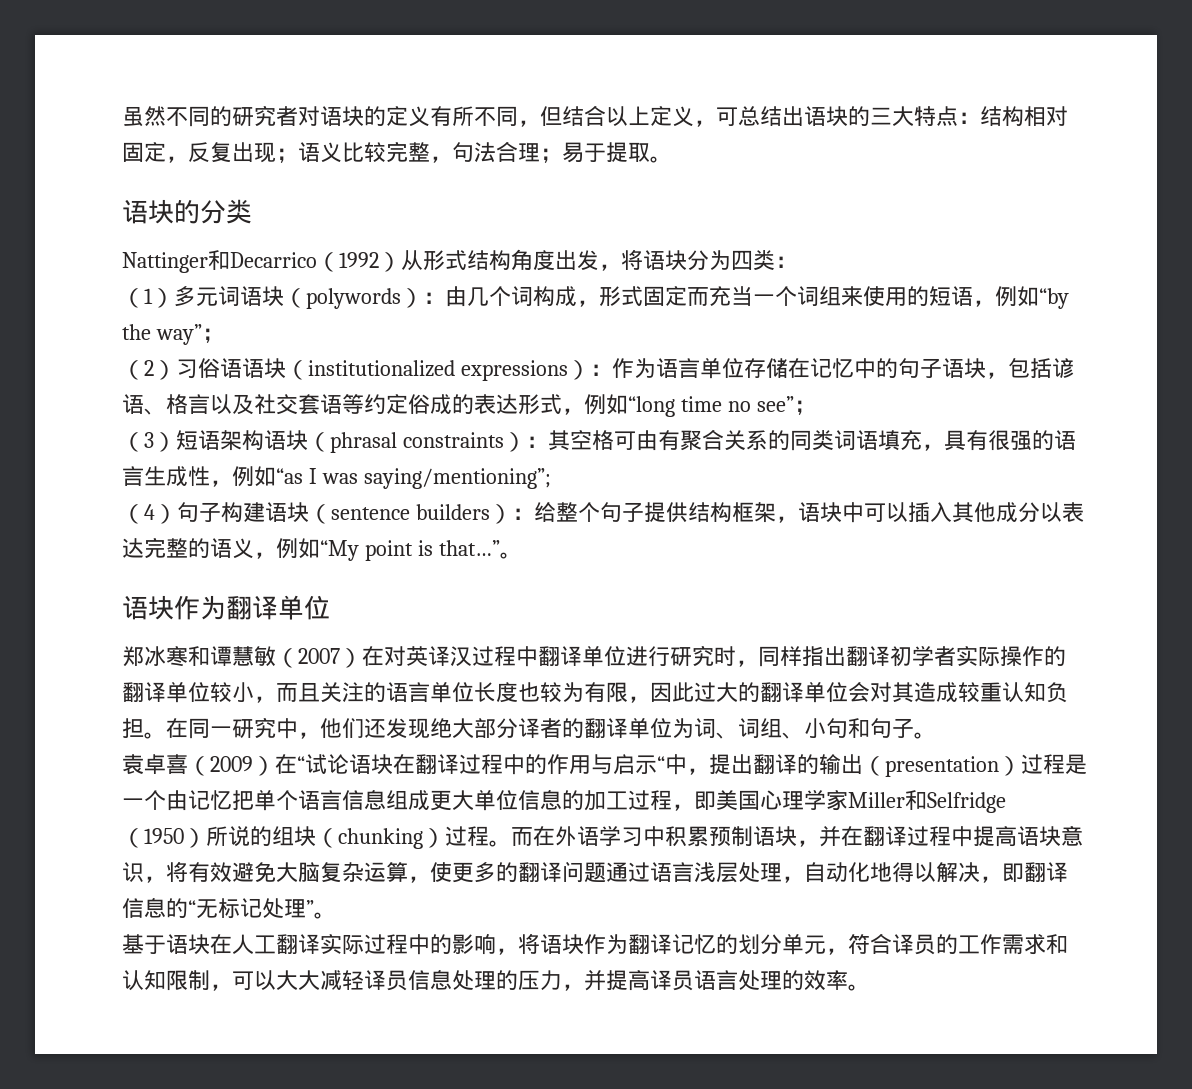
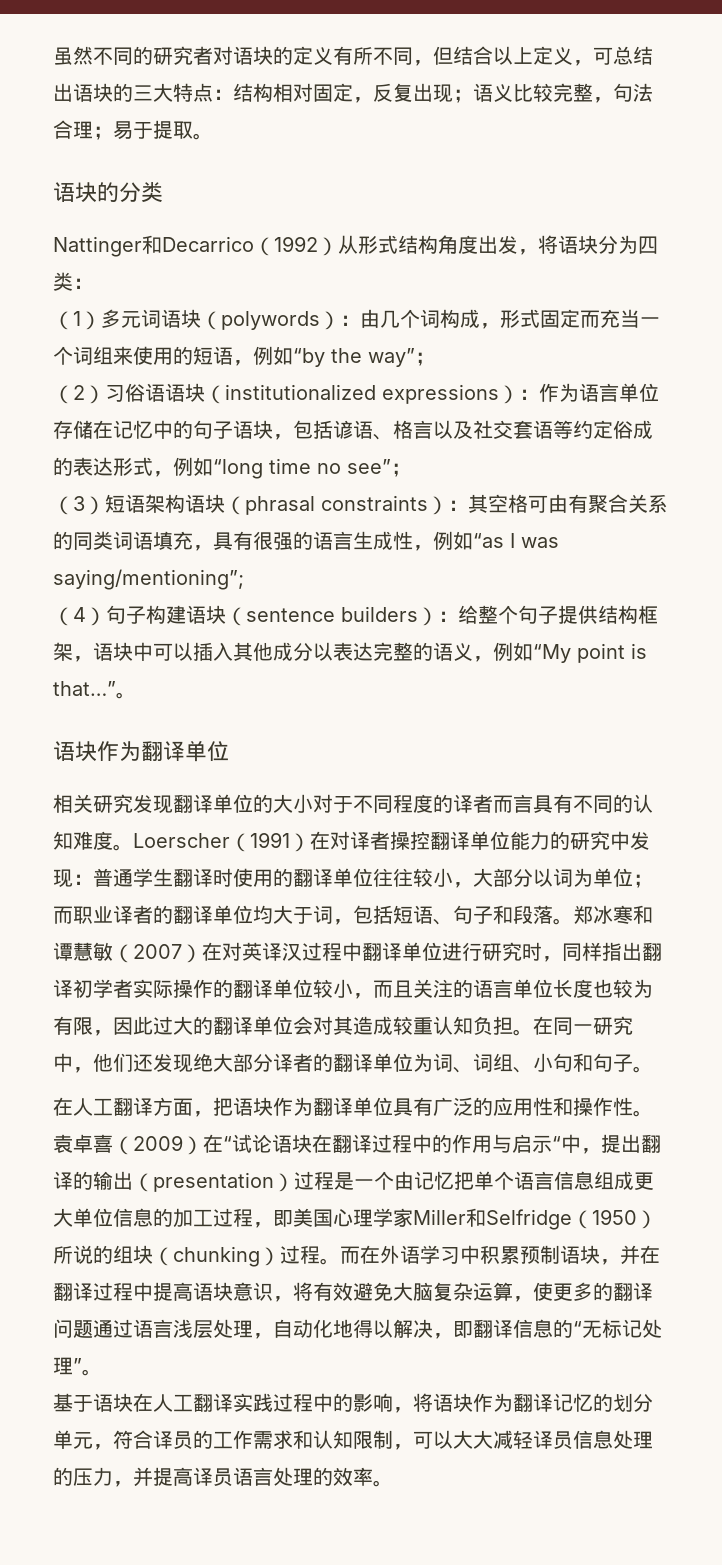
+ 相关研究发现翻译单位的大小对于不同程度的译者而言具有不同的认知难度。Loerscher（1991）在对译者操控翻译单位能力的研究中发现：普通学生翻译时使用的翻译单位往往较小，大部分以词为单位；而职业译者的翻译单位均大于词，包括短语、句子和段落。
+ 在人工翻译方面，把语块作为翻译单位具有广泛的应用性和操作性。
- 基于语块在人工翻译实际过程中的影响，将语块作为翻译记忆的划分单元，符合译员的工作需求和认知限制，可以大大减轻译员信息处理的压力，并提高译员语言处理的效率。
+ 基于语块在人工翻译实践过程中的影响，将语块作为翻译记忆的划分单元，符合译员的工作需求和认知限制，可以大大减轻译员信息处理的压力，并提高译员语言处理的效率。

